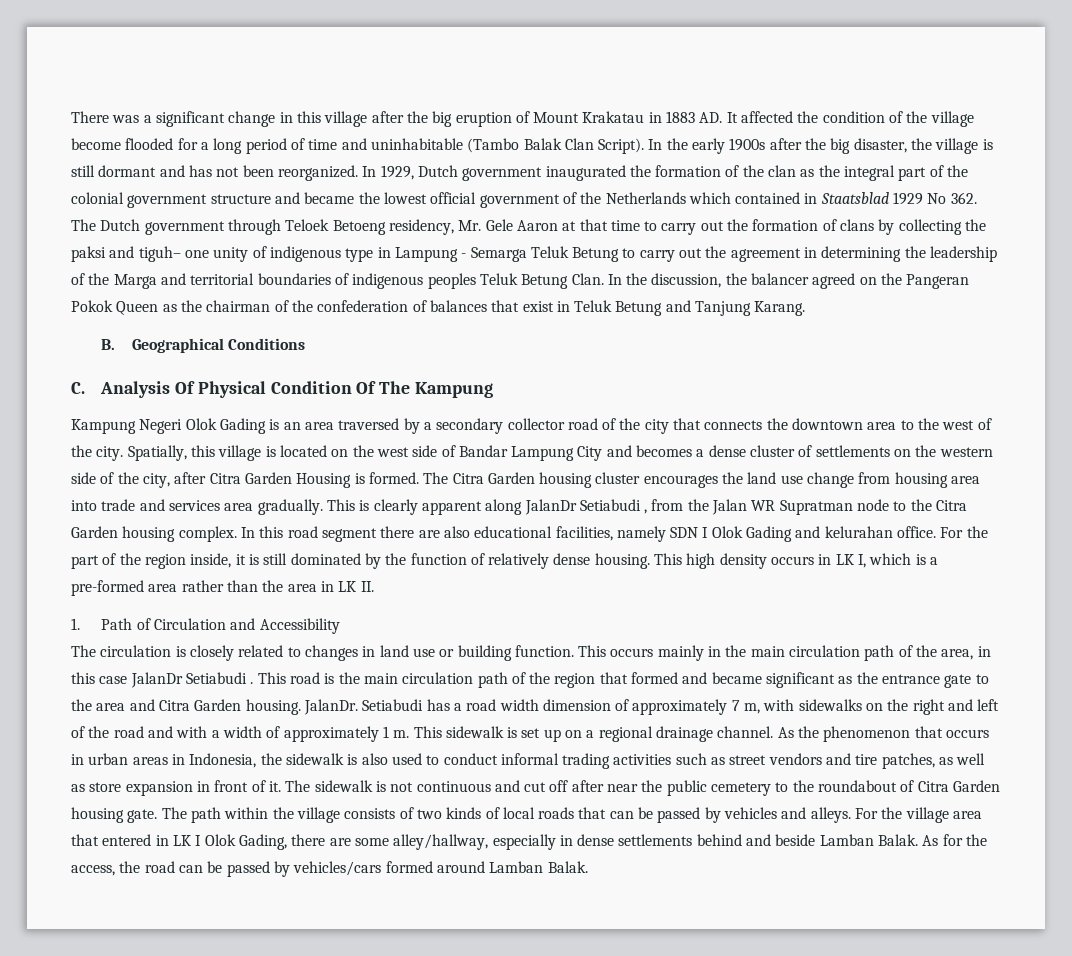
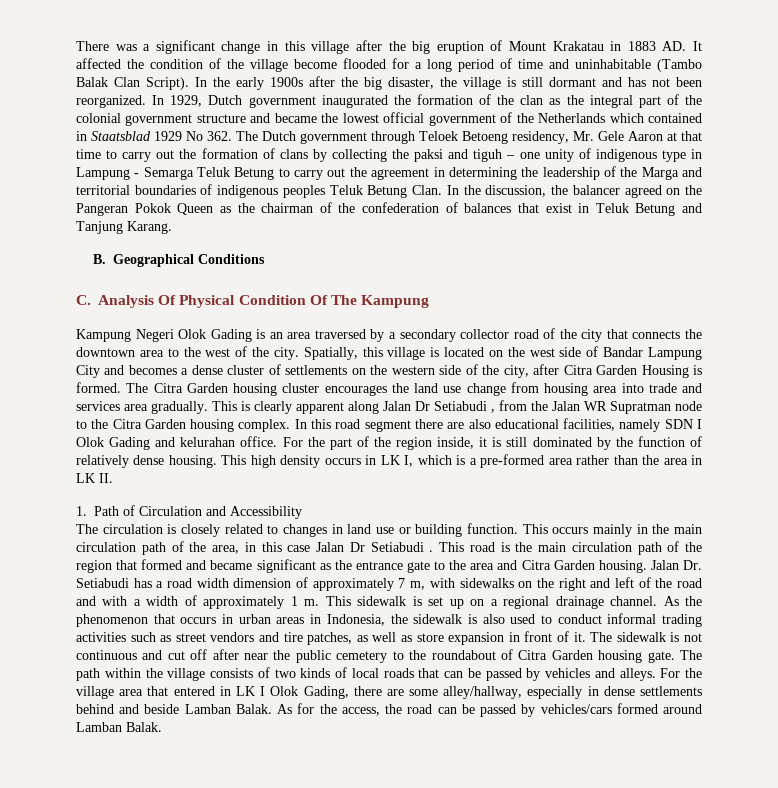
- In 1929, Dutch government inaugurated the formation of the clan as the integral part of the colonial government structure and became the lowest official government of the Netherlands which contained in Staatsblad 1929 No 362. The Dutch government through Teloek Betoeng residency, Mr. Gele Aaron at that time to carry out the formation of clans by collecting the paksi and tiguh– one unity of indigenous type in Lampung - Semarga Teluk Betung to carry out the agreement in determining the leadership of the Marga and territorial boundaries of indigenous peoples Teluk Betung Clan.
+ In 1929, Dutch government inaugurated the formation of the clan as the integral part of the colonial government structure and became the lowest official government of the Netherlands which contained in Staatsblad 1929 No 362. The Dutch government through Teloek Betoeng residency, Mr. Gele Aaron at that time to carry out the formation of clans by collecting the paksi and tiguh – one unity of indigenous type in Lampung - Semarga Teluk Betung to carry out the agreement in determining the leadership of the Marga and territorial boundaries of indigenous peoples Teluk Betung Clan.
- This is clearly apparent along JalanDr Setiabudi , from the Jalan WR Supratman node to the Citra Garden housing complex.
+ This is clearly apparent along Jalan Dr Setiabudi , from the Jalan WR Supratman node to the Citra Garden housing complex.
- This occurs mainly in the main circulation path of the area, in this case JalanDr Setiabudi .
+ This occurs mainly in the main circulation path of the area, in this case Jalan Dr Setiabudi .
- JalanDr. Setiabudi has a road width dimension of approximately 7 m, with sidewalks on the right and left of the road and with a width of approximately 1 m.
+ Jalan Dr. Setiabudi has a road width dimension of approximately 7 m, with sidewalks on the right and left of the road and with a width of approximately 1 m.

